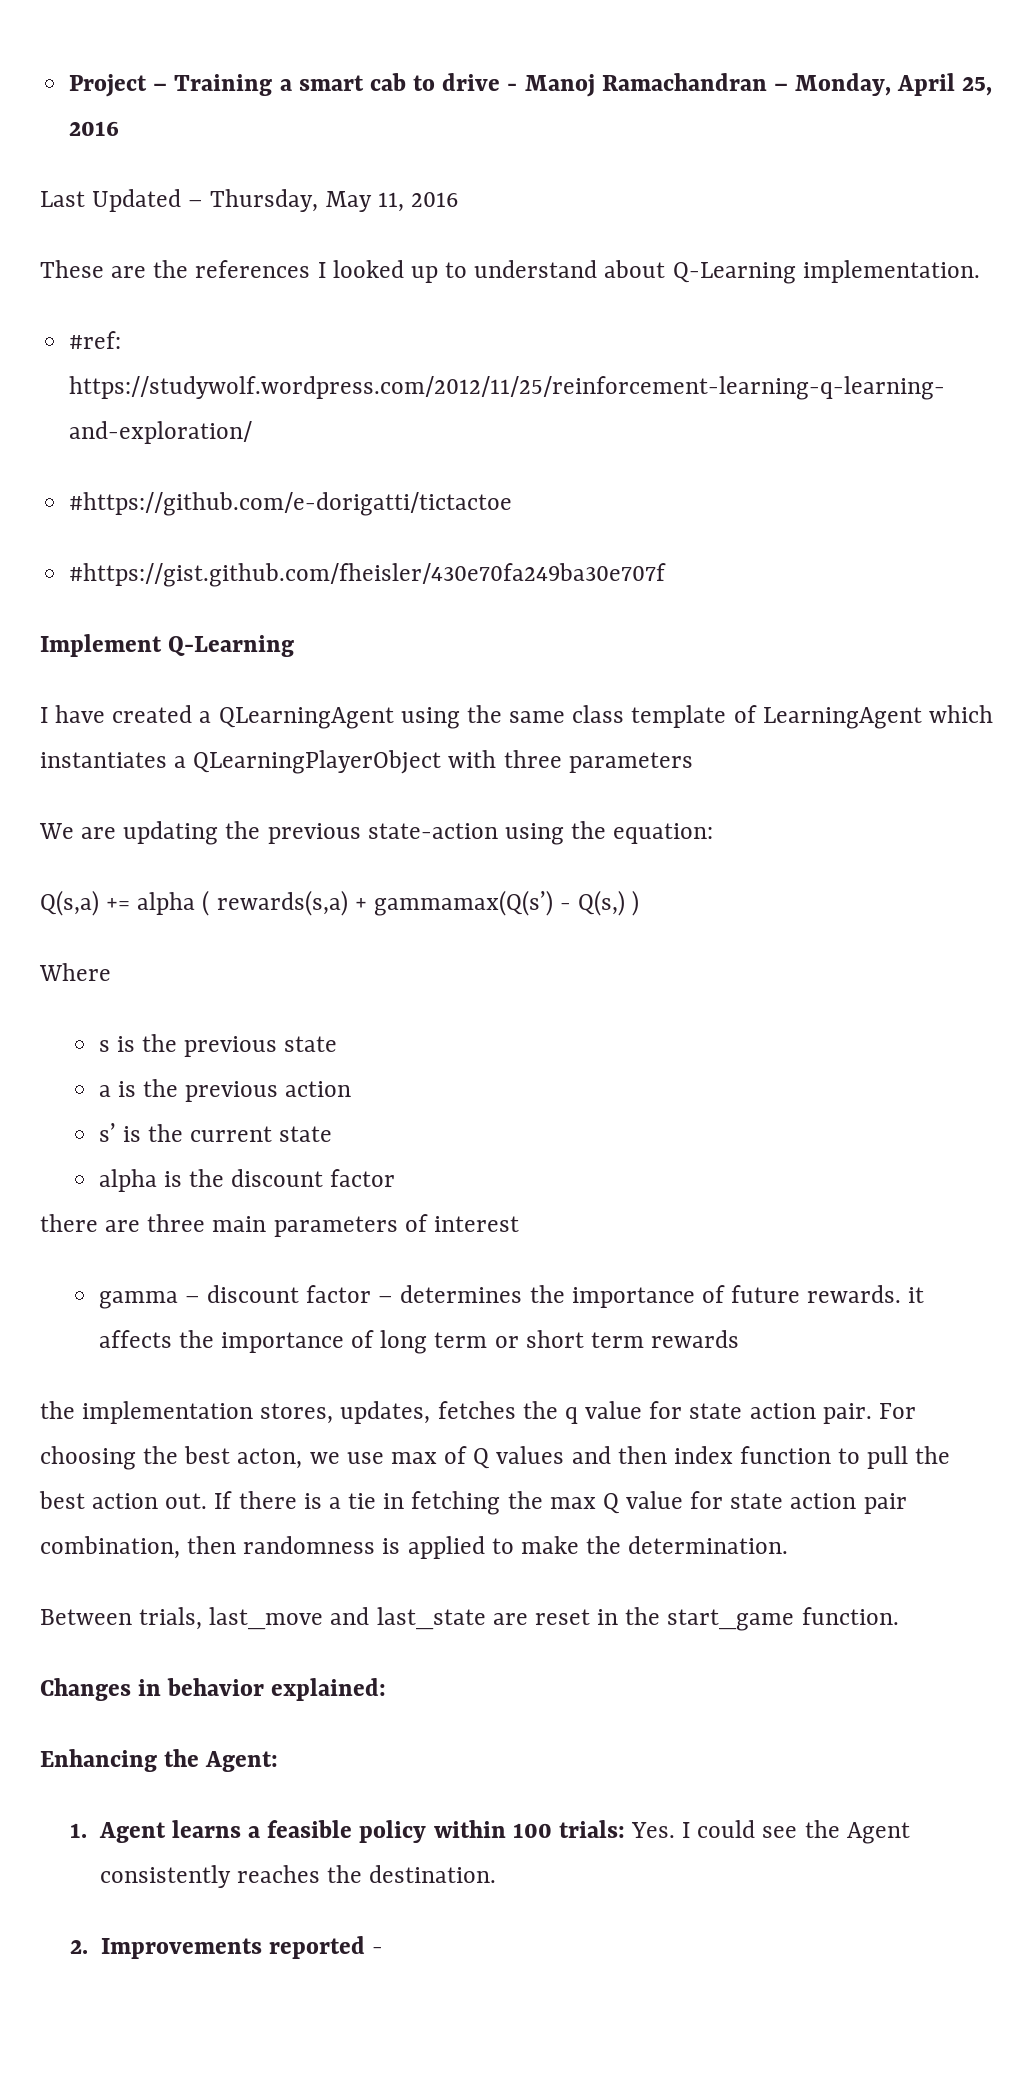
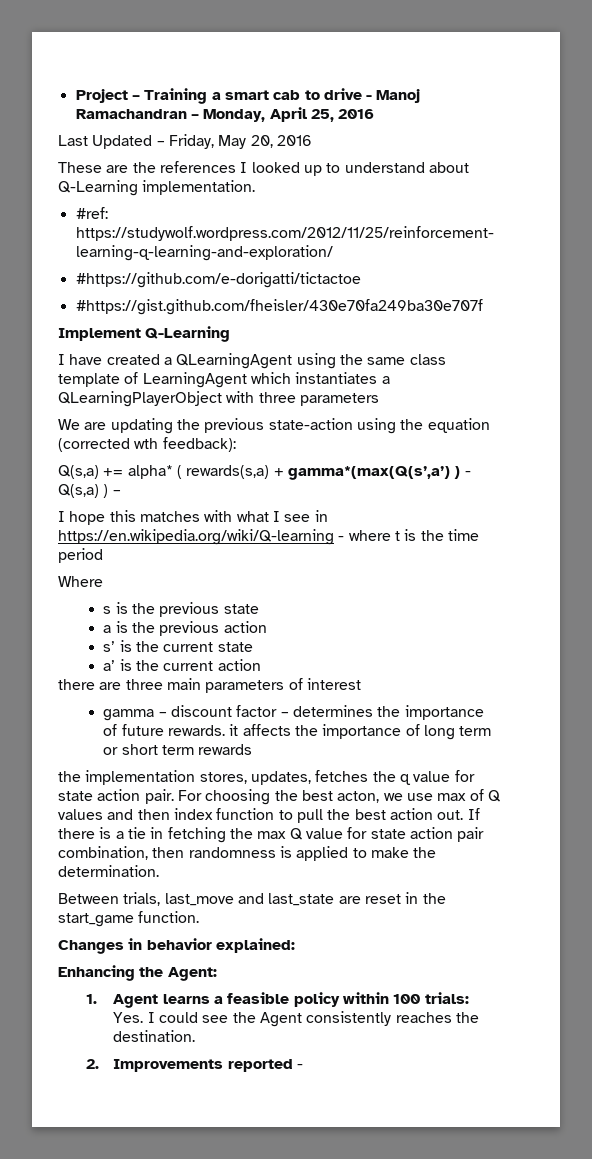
- Last Updated – Thursday, May 11, 2016
+ Last Updated – Friday, May 20, 2016
- We are updating the previous state-action using the equation:
+ We are updating the previous state-action using the equation (corrected wth feedback):
- Q(s,a) += alpha ( rewards(s,a) + gammamax(Q(s’) - Q(s,) )
+ Q(s,a) += alpha* ( rewards(s,a) + gamma*(max(Q(s’,a’) ) - Q(s,a) ) –
+ I hope this matches with what I see in https://en.wikipedia.org/wiki/Q-learning - where t is the time period
- alpha is the discount factor
+ a’ is the current action

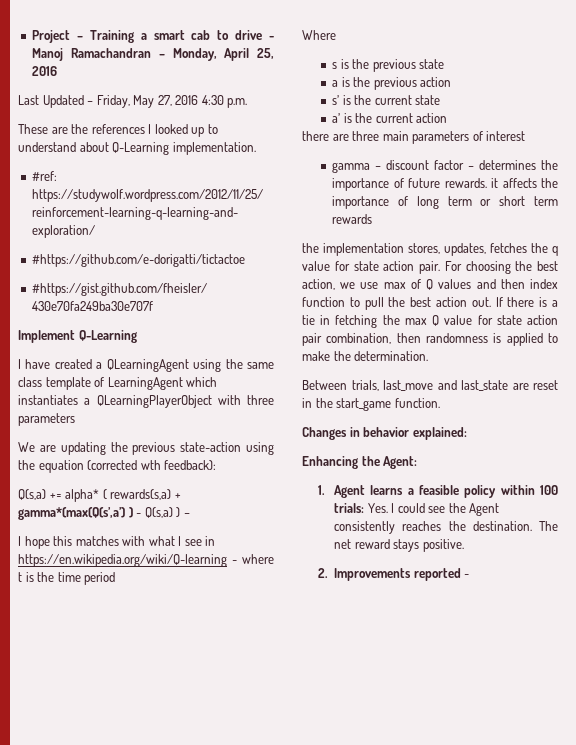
- Last Updated – Friday, May 20, 2016
+ Last Updated – Friday, May 27, 2016 4:30 p.m.
- For choosing the best acton, we use max of Q values and then index function to pull the best action out.
+ For choosing the best action, we use max of Q values and then index function to pull the best action out.
+ The net reward stays positive.

